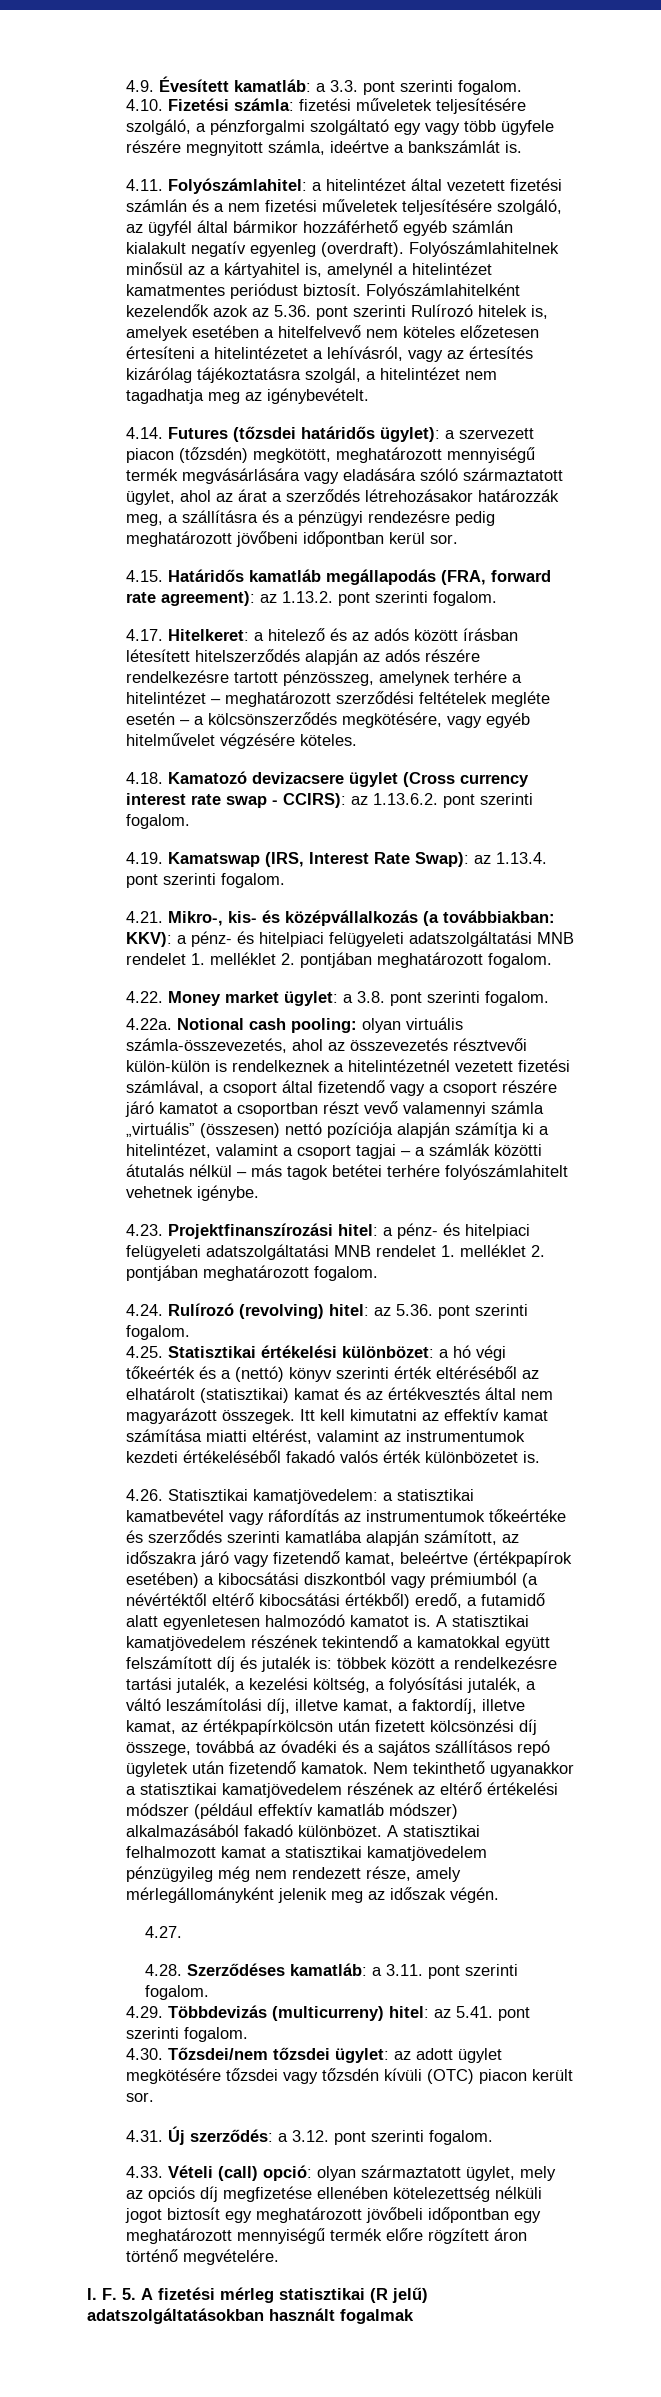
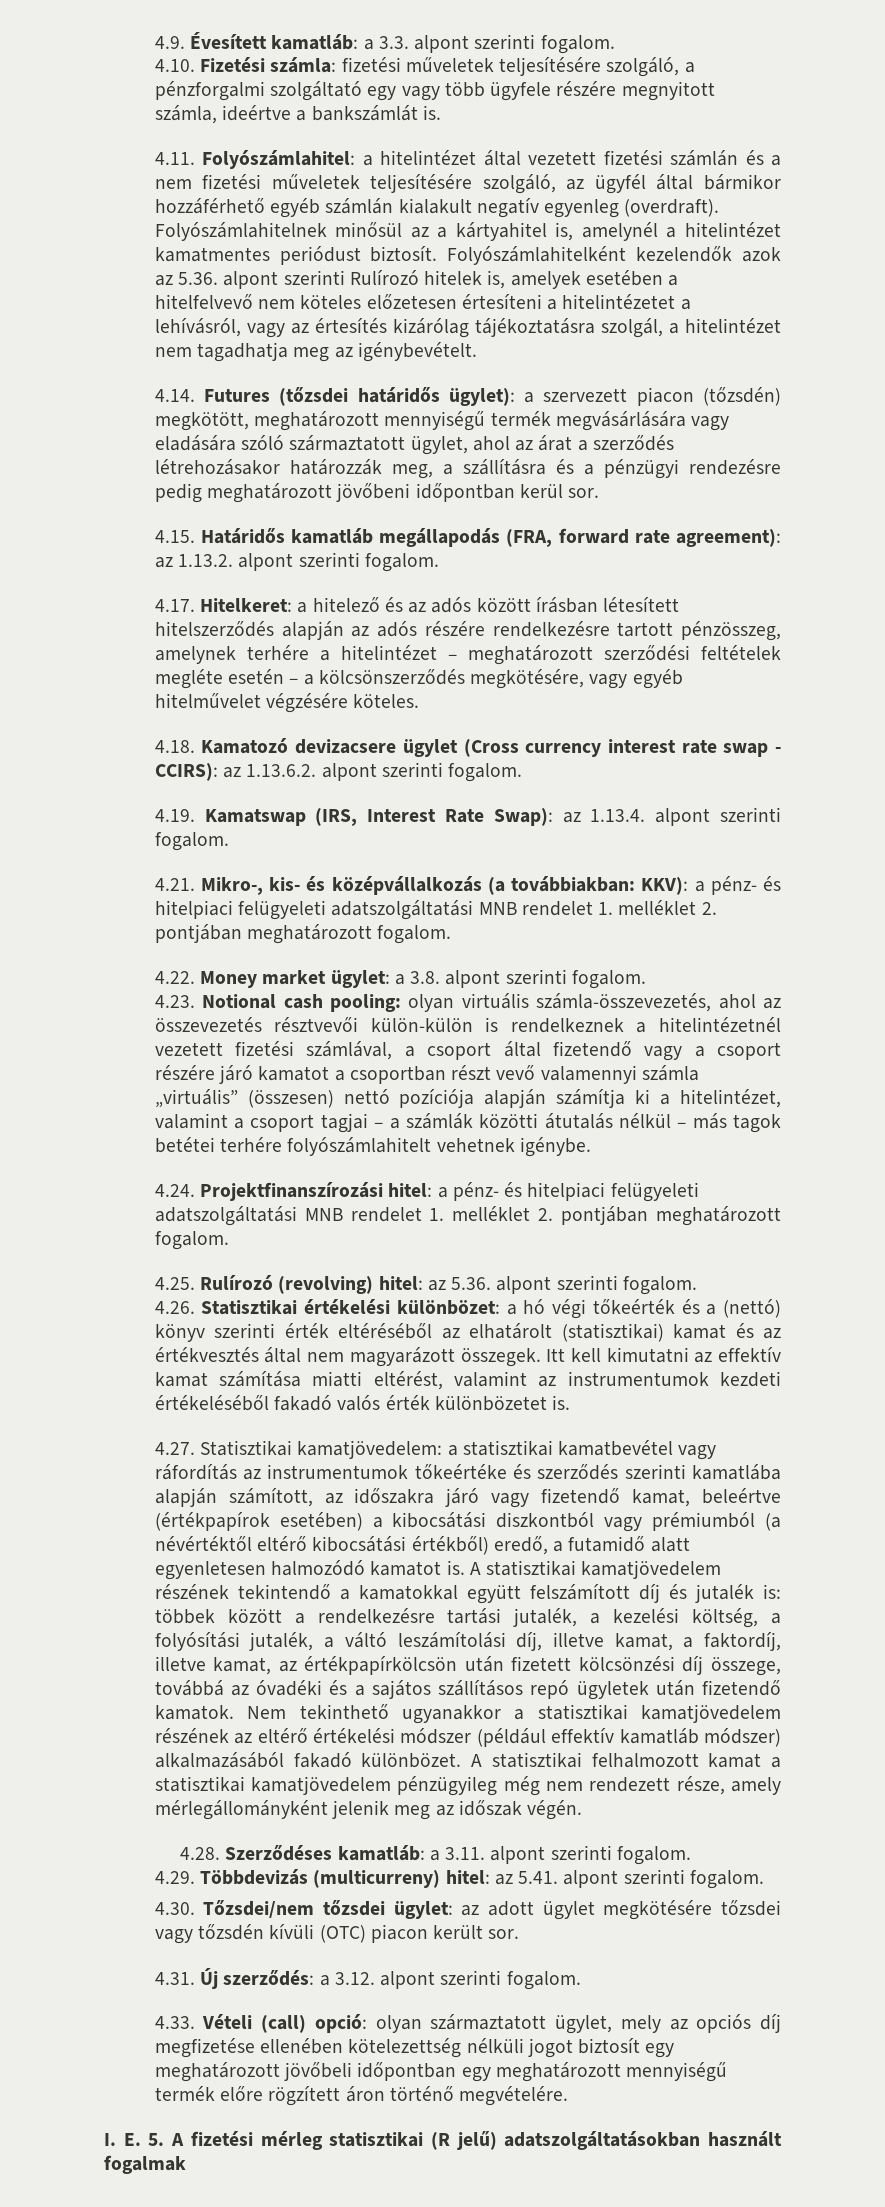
- 4.9. Évesített kamatláb: a 3.3. pont szerinti fogalom.
+ 4.9. Évesített kamatláb: a 3.3. alpont szerinti fogalom.
- Folyószámlahitelként kezelendők azok az 5.36. pont szerinti Rulírozó hitelek is, amelyek esetében a hitelfelvevő nem köteles előzetesen értesíteni a hitelintézetet a lehívásról, vagy az értesítés kizárólag tájékoztatásra szolgál, a hitelintézet nem tagadhatja meg az igénybevételt.
+ Folyószámlahitelként kezelendők azok az 5.36. alpont szerinti Rulírozó hitelek is, amelyek esetében a hitelfelvevő nem köteles előzetesen értesíteni a hitelintézetet a lehívásról, vagy az értesítés kizárólag tájékoztatásra szolgál, a hitelintézet nem tagadhatja meg az igénybevételt.
- 4.15. Határidős kamatláb megállapodás (FRA, forward rate agreement): az 1.13.2. pont szerinti fogalom.
+ 4.15. Határidős kamatláb megállapodás (FRA, forward rate agreement): az 1.13.2. alpont szerinti fogalom.
- 4.18. Kamatozó devizacsere ügylet (Cross currency interest rate swap - CCIRS): az 1.13.6.2. pont szerinti fogalom.
+ 4.18. Kamatozó devizacsere ügylet (Cross currency interest rate swap - CCIRS): az 1.13.6.2. alpont szerinti fogalom.
- 4.19. Kamatswap (IRS, Interest Rate Swap): az 1.13.4. pont szerinti fogalom.
+ 4.19. Kamatswap (IRS, Interest Rate Swap): az 1.13.4. alpont szerinti fogalom.
- a 3.8. pont szerinti fogalom.
- 4.22a. Notional cash pooling:
+ a 3.8. alpont szerinti fogalom.
+ 4.23. Notional cash pooling:
- 4.23. Projektfinanszírozási hitel: a pénz- és hitelpiaci felügyeleti adatszolgáltatási MNB rendelet 1. melléklet 2. pontjában meghatározott fogalom.
+ 4.24. Projektfinanszírozási hitel: a pénz- és hitelpiaci felügyeleti adatszolgáltatási MNB rendelet 1. melléklet 2. pontjában meghatározott fogalom.
- 4.24. Rulírozó (revolving) hitel: az 5.36. pont szerinti fogalom.
- 4.25. Statisztikai értékelési különbözet: a hó végi tőkeérték és a (nettó) könyv szerinti érték eltéréséből az elhatárolt (statisztikai) kamat és az értékvesztés által nem magyarázott összegek.
+ 4.25. Rulírozó (revolving) hitel: az 5.36. alpont szerinti fogalom.
+ 4.26. Statisztikai értékelési különbözet: a hó végi tőkeérték és a (nettó) könyv szerinti érték eltéréséből az elhatárolt (statisztikai) kamat és az értékvesztés által nem magyarázott összegek.
- 4.26. Statisztikai kamatjövedelem: a statisztikai kamatbevétel vagy ráfordítás az instrumentumok tőkeértéke és szerződés szerinti kamatlába alapján számított, az időszakra járó vagy fizetendő kamat, beleértve (értékpapírok esetében) a kibocsátási diszkontból vagy prémiumból (a névértéktől eltérő kibocsátási értékből) eredő, a futamidő alatt egyenletesen halmozódó kamatot is.
+ 4.27. Statisztikai kamatjövedelem: a statisztikai kamatbevétel vagy ráfordítás az instrumentumok tőkeértéke és szerződés szerinti kamatlába alapján számított, az időszakra járó vagy fizetendő kamat, beleértve (értékpapírok esetében) a kibocsátási diszkontból vagy prémiumból (a névértéktől eltérő kibocsátási értékből) eredő, a futamidő alatt egyenletesen halmozódó kamatot is.
- 4.27.
- 4.28. Szerződéses kamatláb: a 3.11. pont szerinti fogalom.
+ 4.28. Szerződéses kamatláb: a 3.11. alpont szerinti fogalom.
- 4.29. Többdevizás (multicurreny) hitel: az 5.41. pont szerinti fogalom.
+ 4.29. Többdevizás (multicurreny) hitel: az 5.41. alpont szerinti fogalom.
- 4.31. Új szerződés: a 3.12. pont szerinti fogalom.
+ 4.31. Új szerződés: a 3.12. alpont szerinti fogalom.
- I. F. 5. A fizetési mérleg statisztikai (R jelű) adatszolgáltatásokban használt fogalmak
+ I. E. 5. A fizetési mérleg statisztikai (R jelű) adatszolgáltatásokban használt fogalmak

